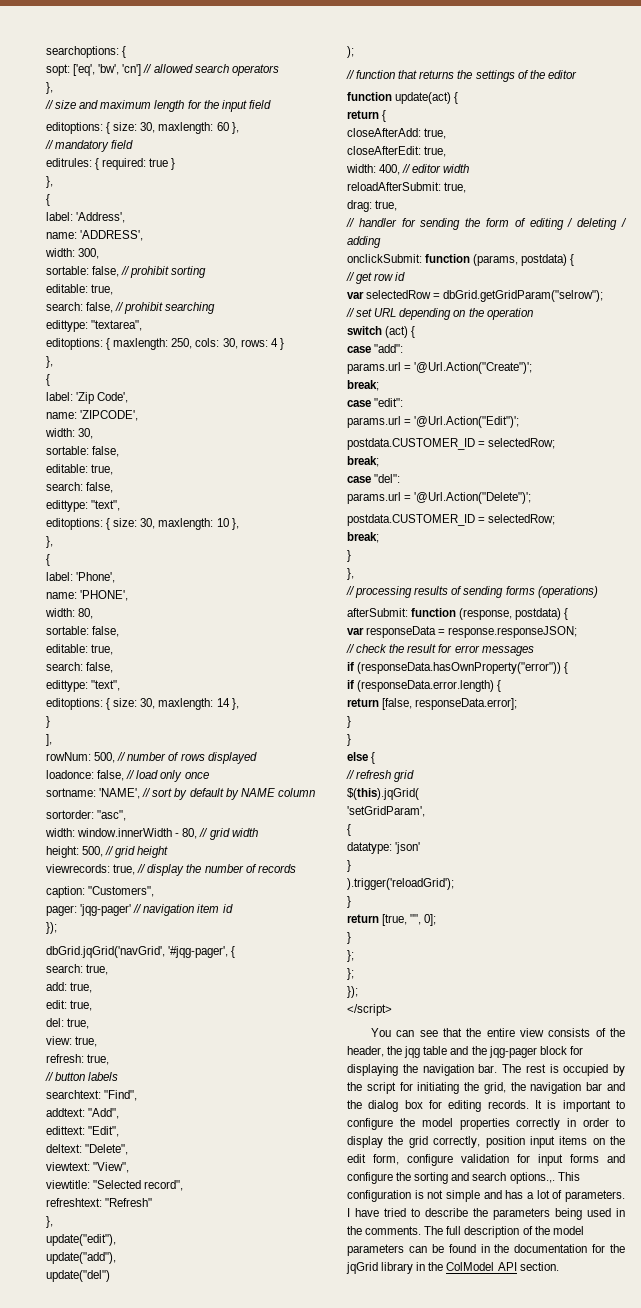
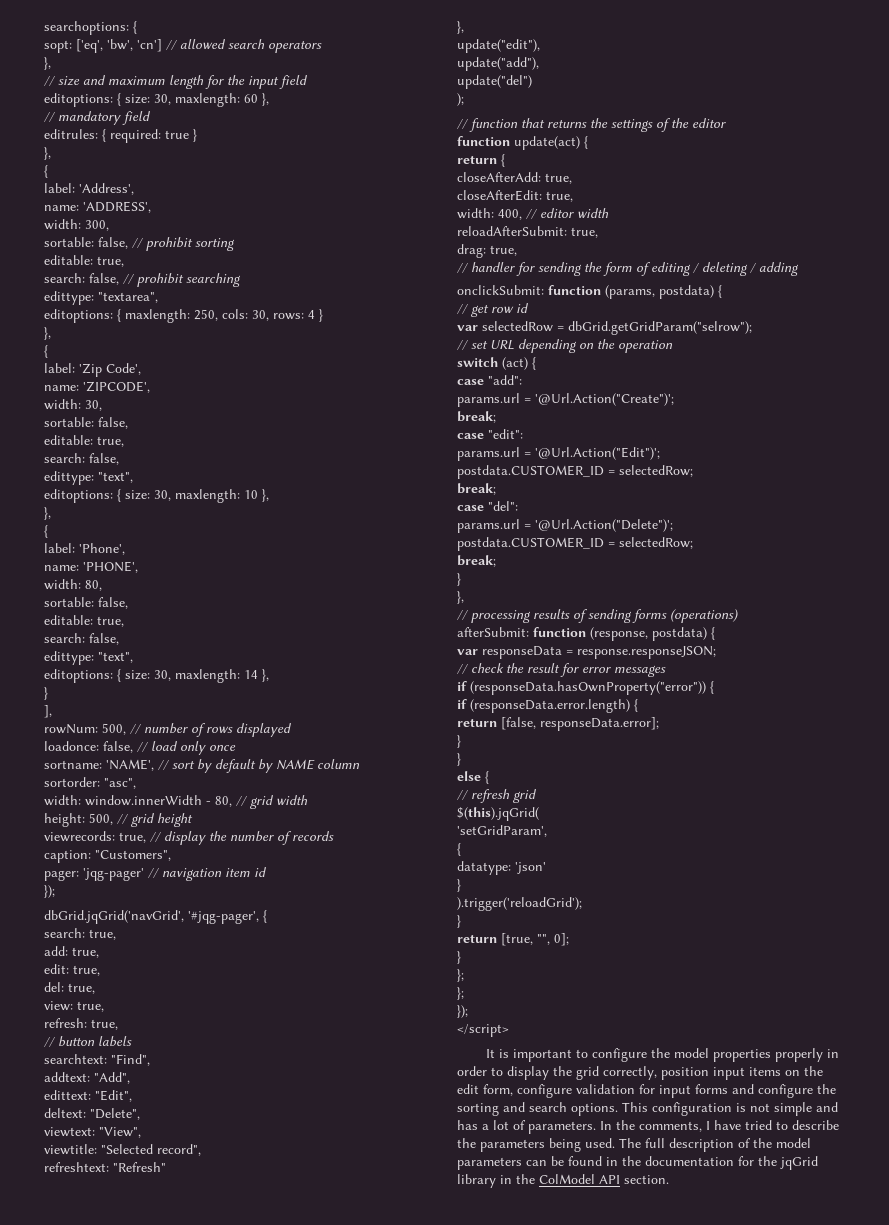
- You can see that the entire view consists of the header, the jqg table and the jqg-pager block for displaying the navigation bar. The rest is occupied by the script for initiating the grid, the navigation bar and the dialog box for editing records. It is important to configure the model properties correctly in order to display the grid correctly, position input items on the edit form, configure validation for input forms and configure the sorting and search options.,. This configuration is not simple and has a lot of parameters.
+ It is important to configure the model properties properly in order to display the grid correctly, position input items on the edit form, configure validation for input forms and configure the sorting and search options. This configuration is not simple and has a lot of parameters.
- I have tried to describe the parameters being used in the comments.
+ In the comments, I have tried to describe the parameters being used.

